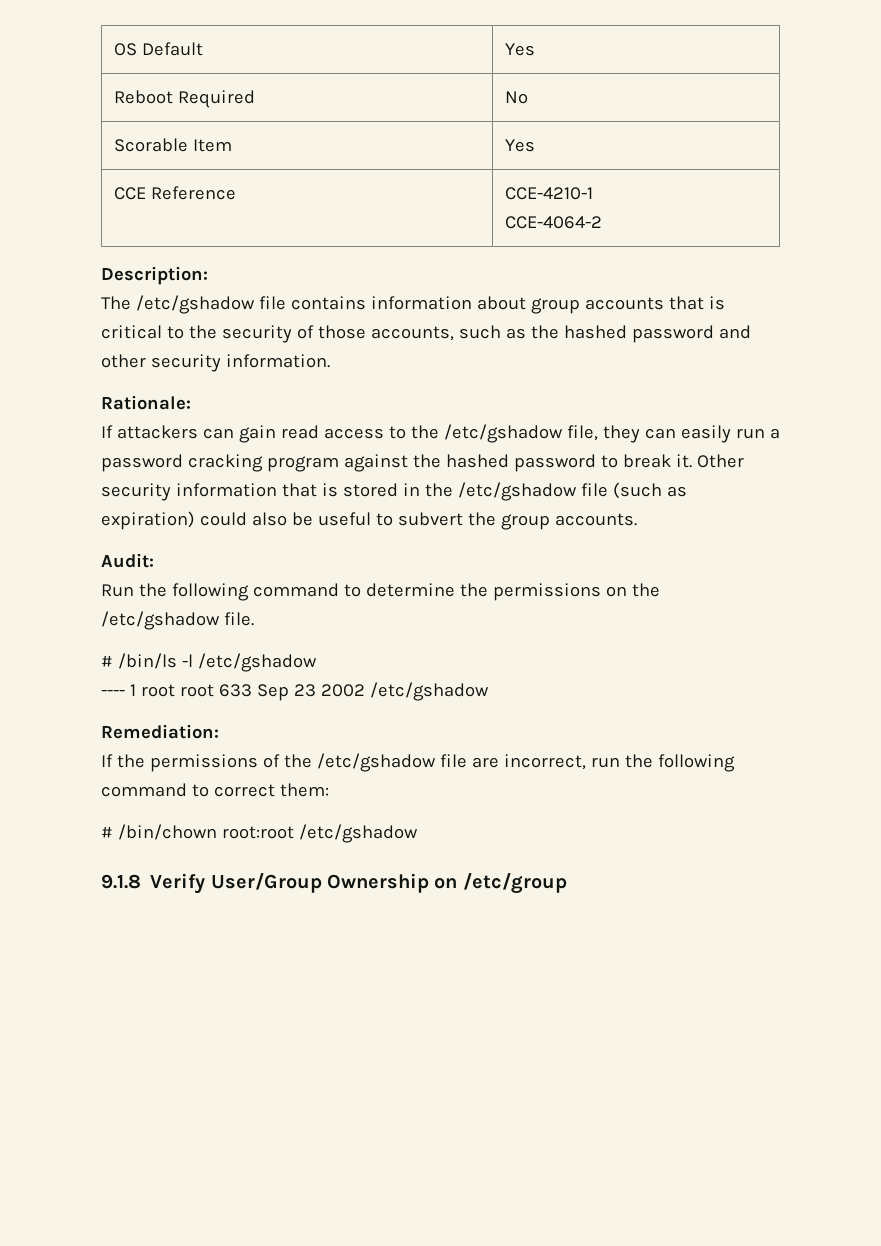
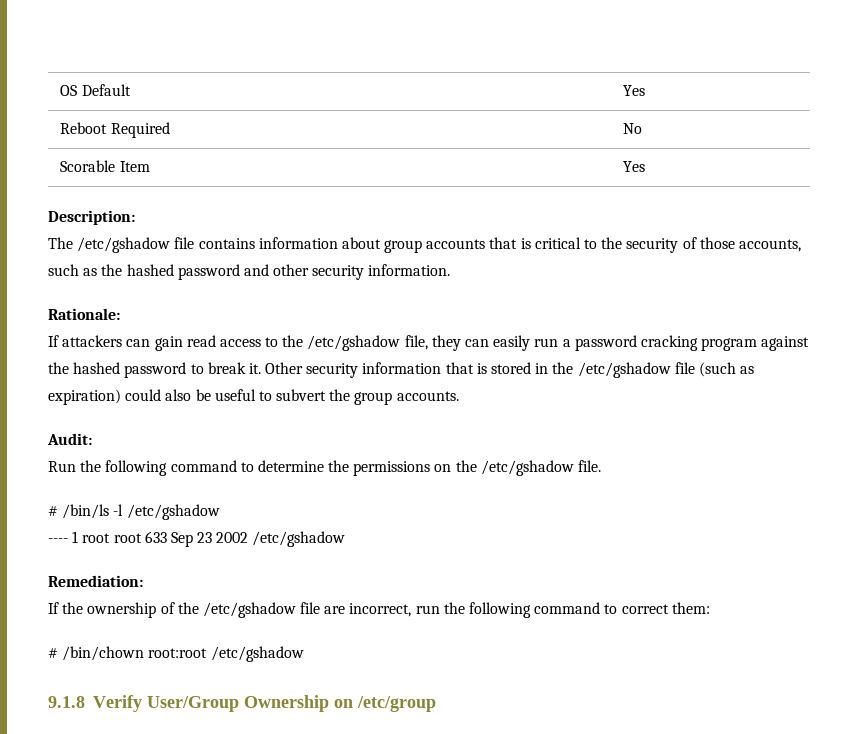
- CCE Reference | CCE-4210-1
- CCE-4064-2
- If the permissions of the /etc/gshadow file are incorrect, run the following command to correct them:
+ If the ownership of the /etc/gshadow file are incorrect, run the following command to correct them:

